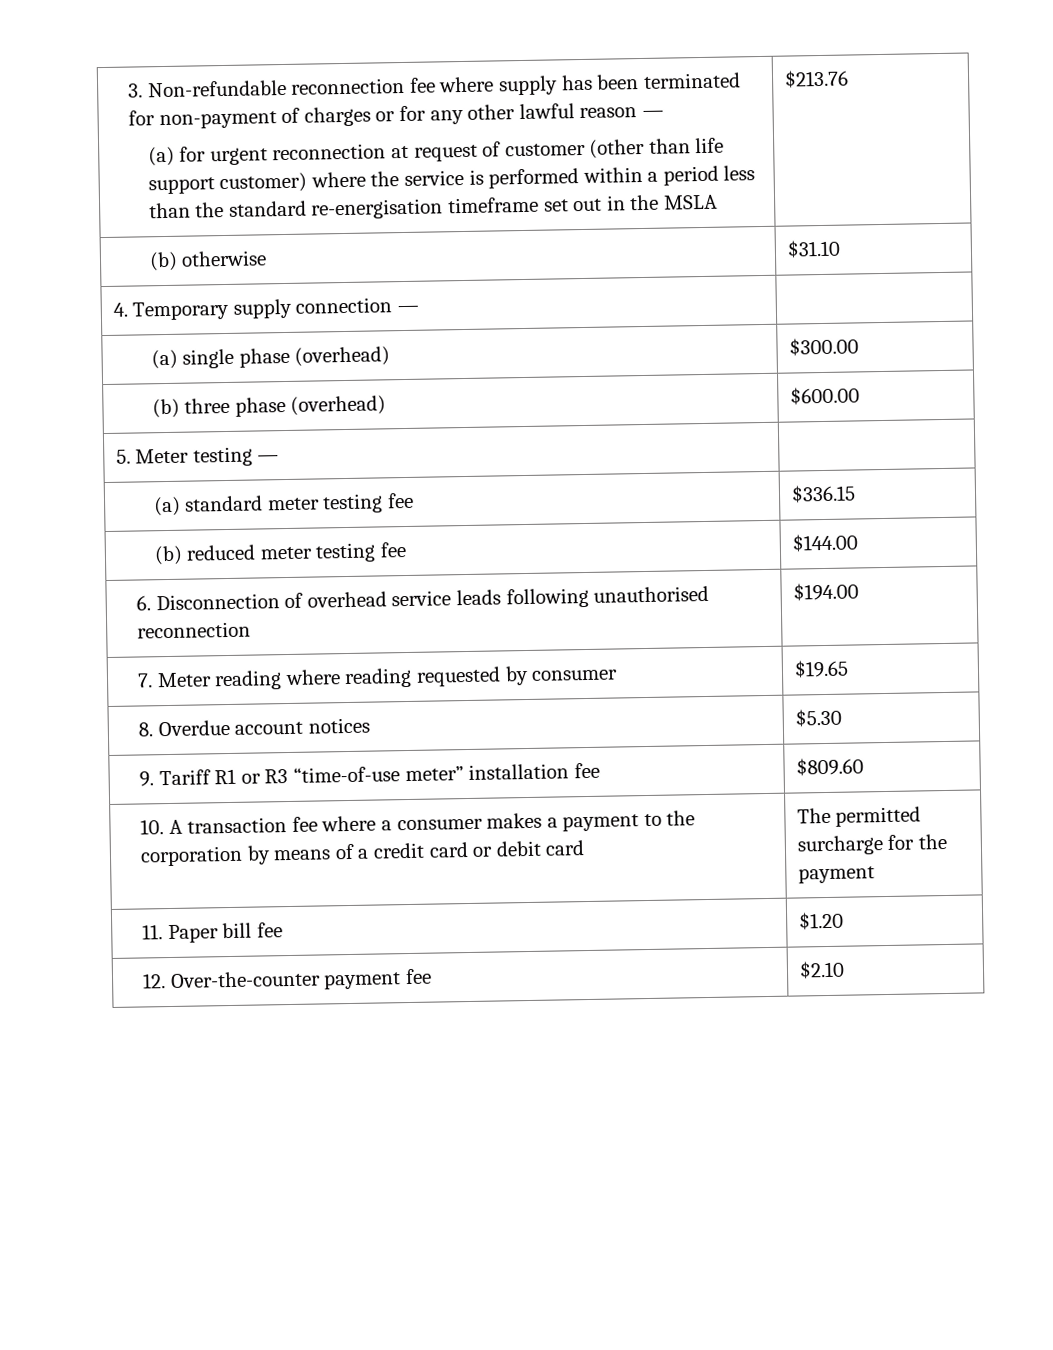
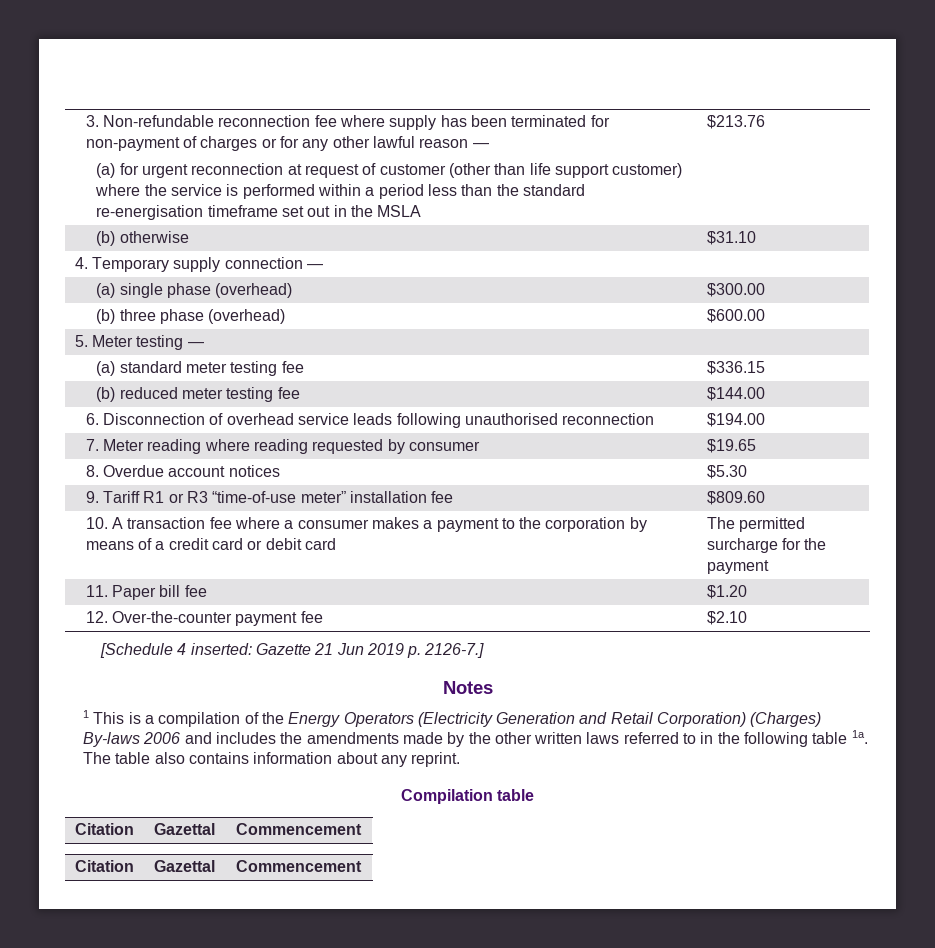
+ [Schedule 4 inserted: Gazette 21 Jun 2019 p. 2126-7.]
+ Notes
+ 1 This is a compilation of the Energy Operators (Electricity Generation and Retail Corporation) (Charges) By-laws 2006 and includes the amendments made by the other written laws referred to in the following table 1a. The table also contains information about any reprint.
+ Compilation table
+ Citation | Gazettal | Commencement
+ Citation | Gazettal | Commencement

